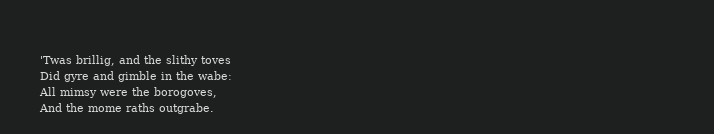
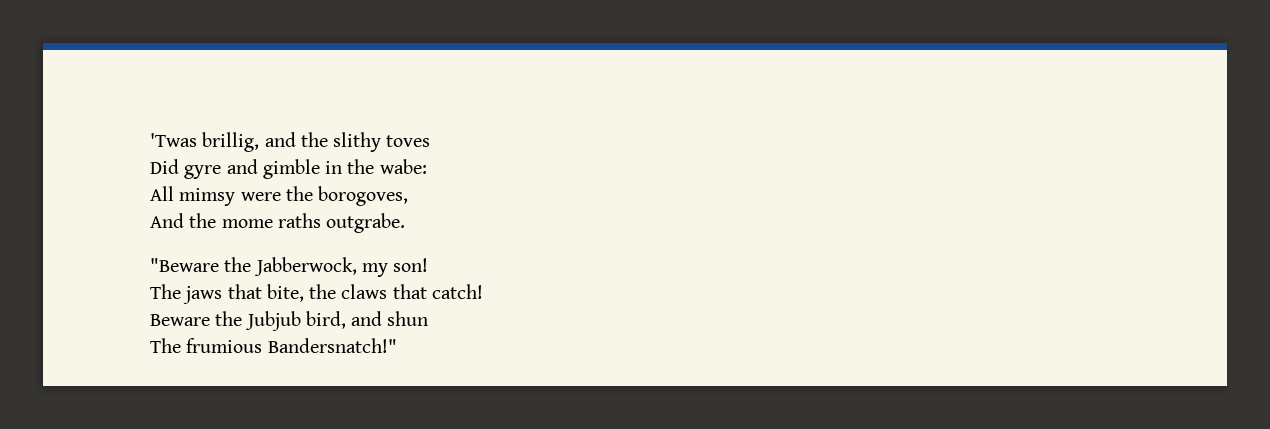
+ "Beware the Jabberwock, my son!
+ The jaws that bite, the claws that catch!
+ Beware the Jubjub bird, and shun
+ The frumious Bandersnatch!"

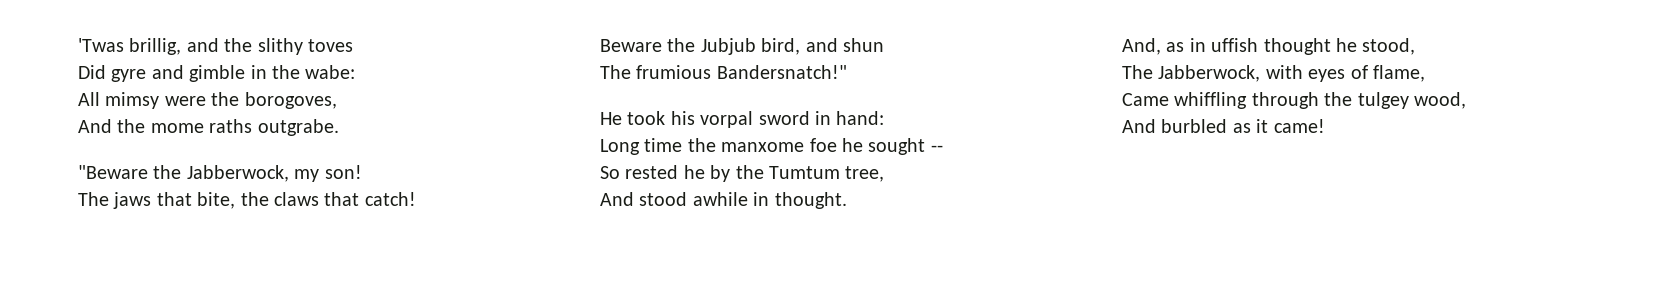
+ He took his vorpal sword in hand:
+ Long time the manxome foe he sought --
+ So rested he by the Tumtum tree,
+ And stood awhile in thought.
+ And, as in uffish thought he stood,
+ The Jabberwock, with eyes of flame,
+ Came whiffling through the tulgey wood,
+ And burbled as it came!

